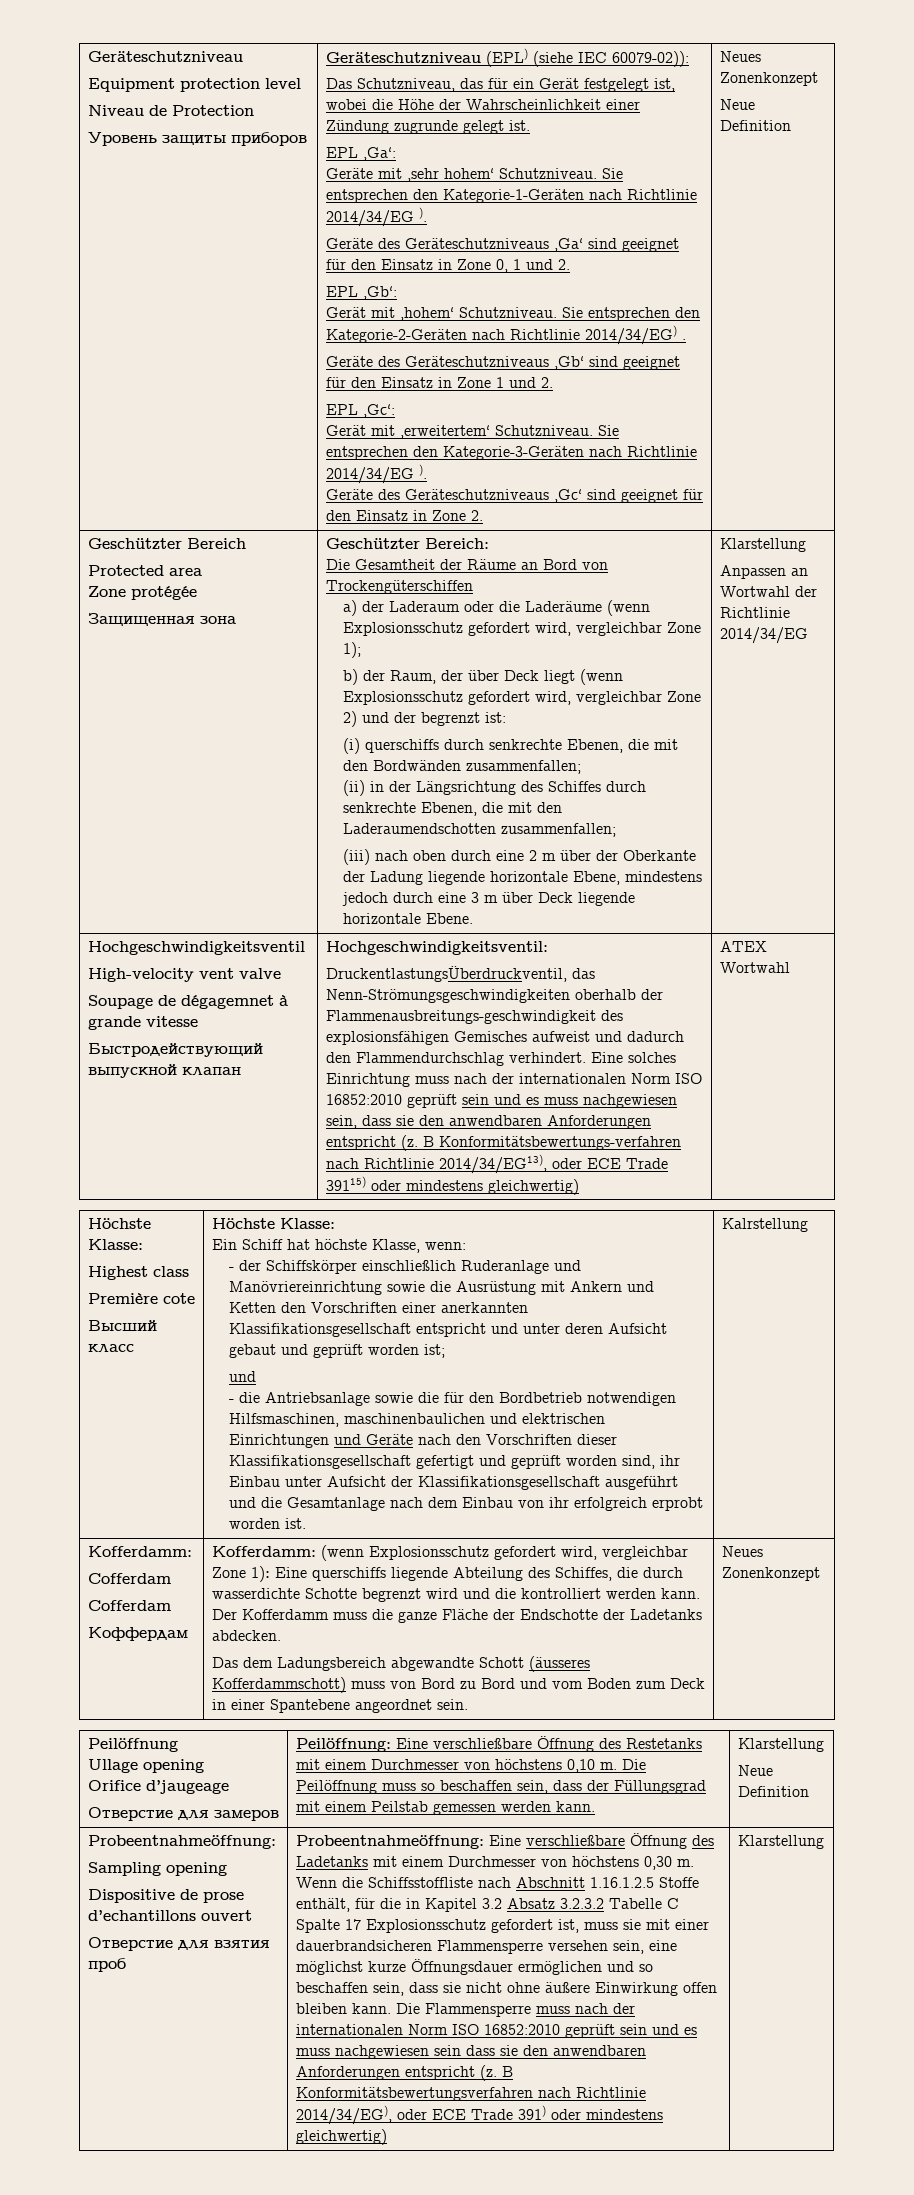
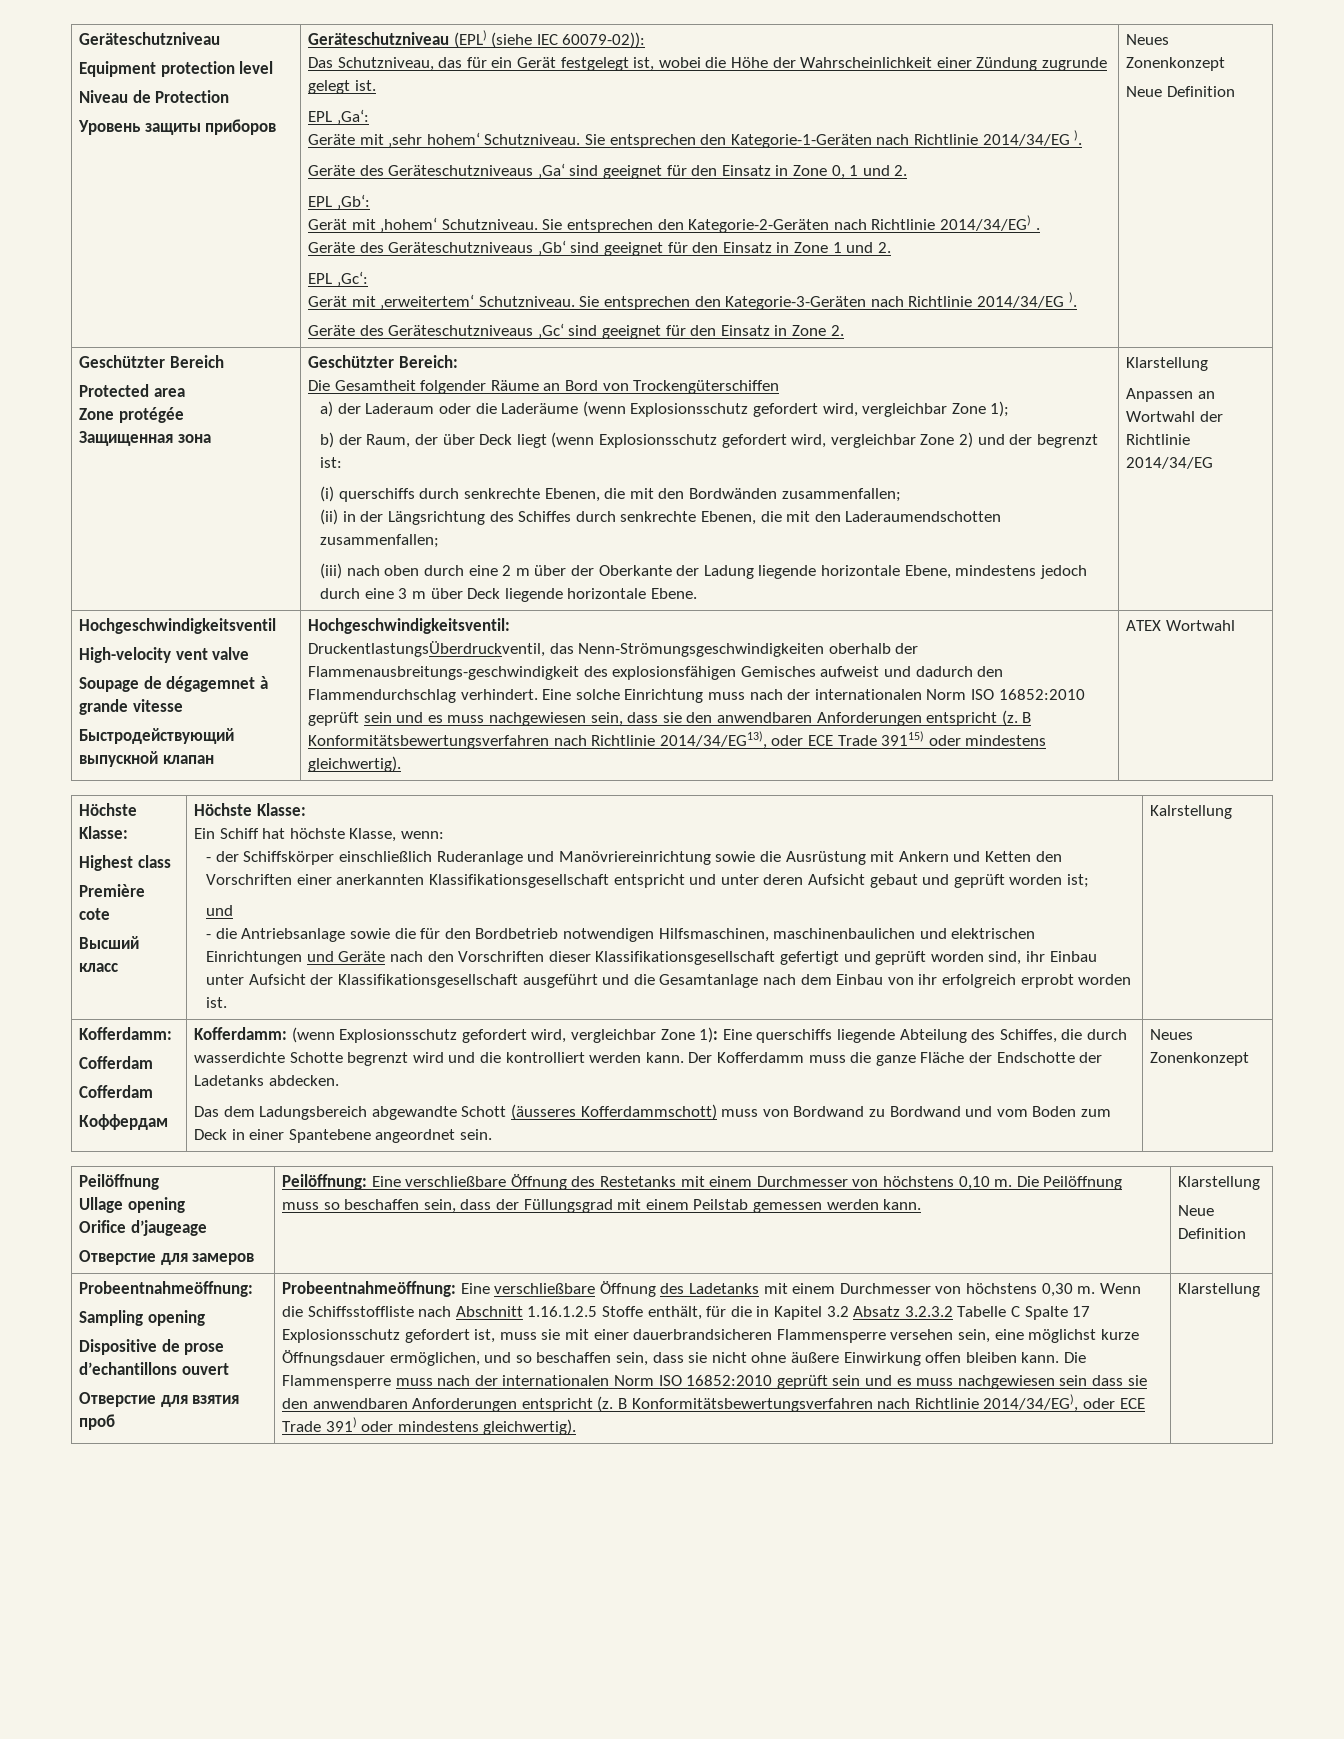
- Die Gesamtheit der Räume an Bord von Trockengüterschiffen
+ Die Gesamtheit folgender Räume an Bord von Trockengüterschiffen
- Eine solches Einrichtung muss nach der internationalen Norm ISO 16852:2010 geprüft sein und es muss nachgewiesen sein, dass sie den anwendbaren Anforderungen entspricht (z.
+ Eine solche Einrichtung muss nach der internationalen Norm ISO 16852:2010 geprüft sein und es muss nachgewiesen sein, dass sie den anwendbaren Anforderungen entspricht (z.
- B Konformitätsbewertungs-verfahren nach Richtlinie 2014/34/EG13), oder ECE Trade 39115) oder mindestens gleichwertig)
+ B Konformitätsbewertungsverfahren nach Richtlinie 2014/34/EG13), oder ECE Trade 39115) oder mindestens gleichwertig).
- Das dem Ladungsbereich abgewandte Schott (äusseres Kofferdammschott) muss von Bord zu Bord und vom Boden zum Deck in einer Spantebene angeordnet sein.
+ Das dem Ladungsbereich abgewandte Schott (äusseres Kofferdammschott) muss von Bordwand zu Bordwand und vom Boden zum Deck in einer Spantebene angeordnet sein.
- Wenn die Schiffsstoffliste nach Abschnitt 1.16.1.2.5 Stoffe enthält, für die in Kapitel 3.2 Absatz 3.2.3.2 Tabelle C Spalte 17 Explosionsschutz gefordert ist, muss sie mit einer dauerbrandsicheren Flammensperre versehen sein, eine möglichst kurze Öffnungsdauer ermöglichen und so beschaffen sein, dass sie nicht ohne äußere Einwirkung offen bleiben kann.
+ Wenn die Schiffsstoffliste nach Abschnitt 1.16.1.2.5 Stoffe enthält, für die in Kapitel 3.2 Absatz 3.2.3.2 Tabelle C Spalte 17 Explosionsschutz gefordert ist, muss sie mit einer dauerbrandsicheren Flammensperre versehen sein, eine möglichst kurze Öffnungsdauer ermöglichen, und so beschaffen sein, dass sie nicht ohne äußere Einwirkung offen bleiben kann.
- B Konformitätsbewertungsverfahren nach Richtlinie 2014/34/EG), oder ECE Trade 391) oder mindestens gleichwertig)
+ B Konformitätsbewertungsverfahren nach Richtlinie 2014/34/EG), oder ECE Trade 391) oder mindestens gleichwertig).

